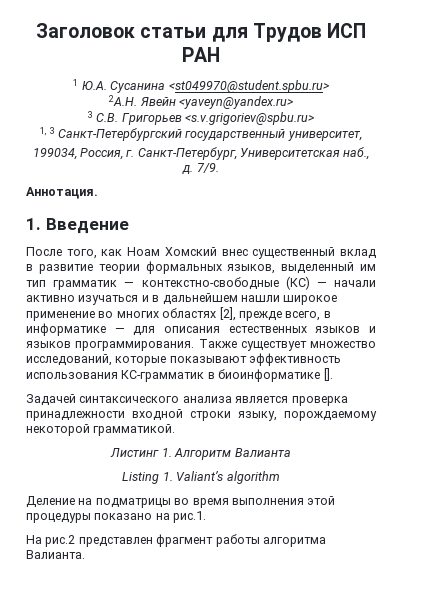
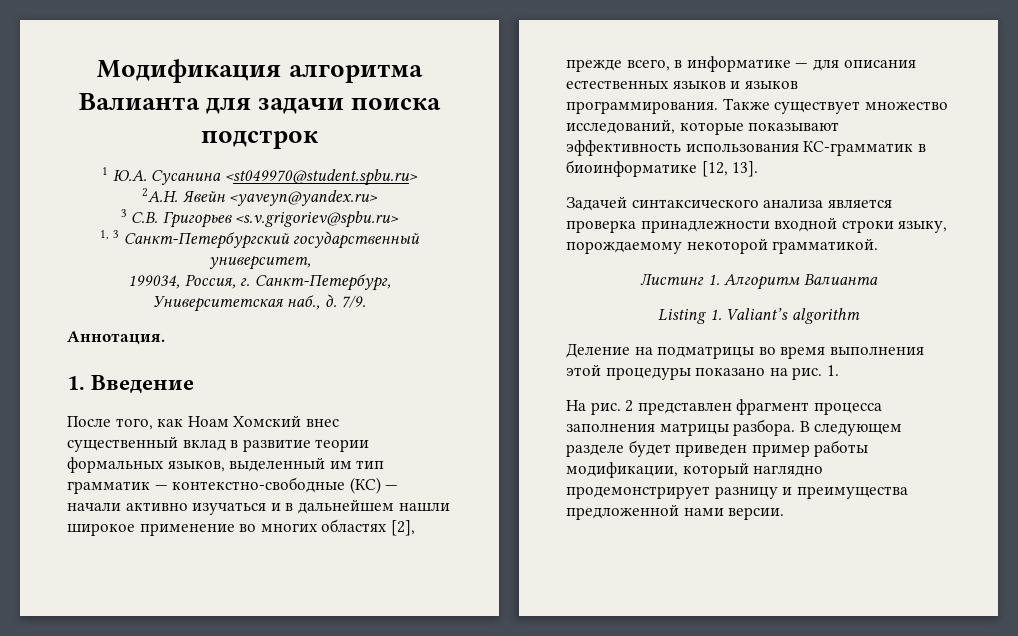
- Заголовок статьи для Трудов ИСП РАН
+ Модификация алгоритма Валианта для задачи поиска подстрок
- Также существует множество исследований, которые показывают эффективность использования КС-грамматик в биоинформатике [].
+ Также существует множество исследований, которые показывают эффективность использования КС-грамматик в биоинформатике [12, 13].
- Деление на подматрицы во время выполнения этой процедуры показано на рис.1.
+ Деление на подматрицы во время выполнения этой процедуры показано на рис. 1.
- На рис.2 представлен фрагмент работы алгоритма Валианта.
+ На рис. 2 представлен фрагмент процесса заполнения матрицы разбора. В следующем разделе будет приведен пример работы модификации, который наглядно продемонстрирует разницу и преимущества предложенной нами версии.

